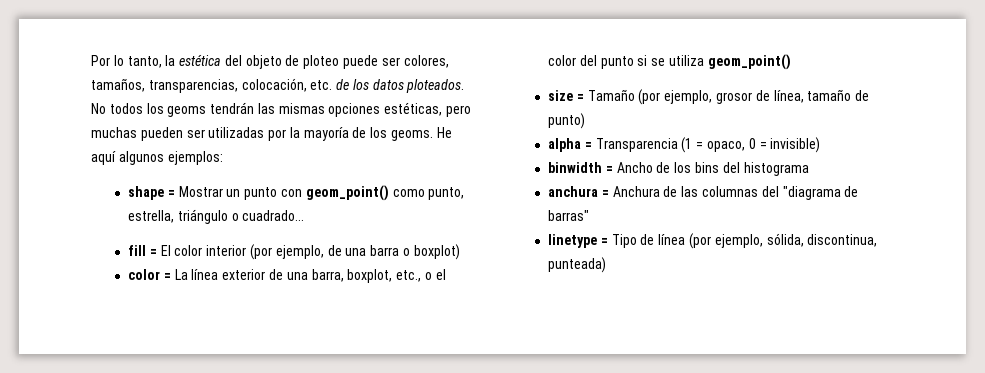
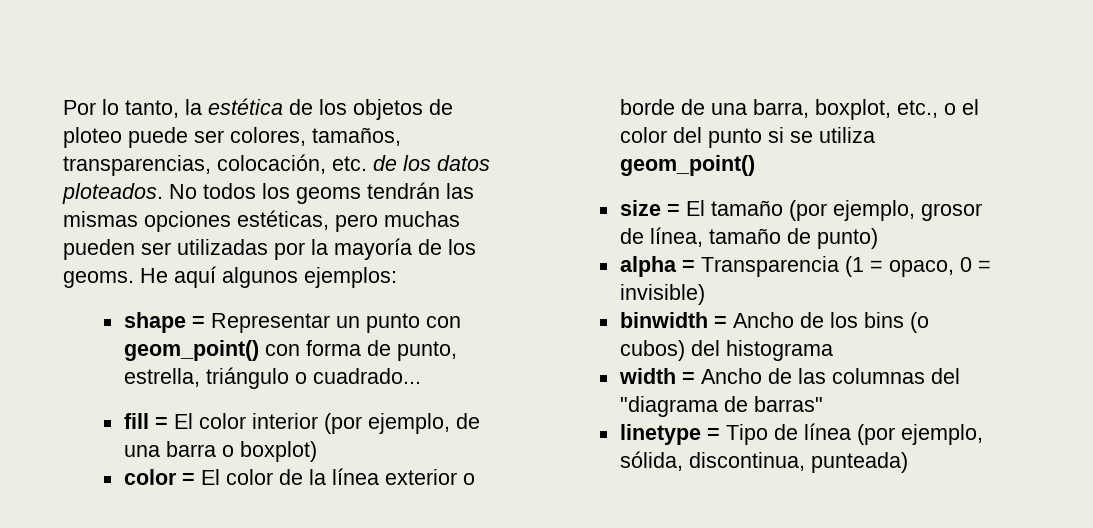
- Por lo tanto, la estética del objeto de ploteo puede ser colores, tamaños, transparencias, colocación, etc. de los datos ploteados.
+ Por lo tanto, la estética de los objetos de ploteo puede ser colores, tamaños, transparencias, colocación, etc. de los datos ploteados.
- shape = Mostrar un punto con geom_point() como punto, estrella, triángulo o cuadrado...
+ shape = Representar un punto con geom_point() con forma de punto, estrella, triángulo o cuadrado...
- color = La línea exterior de una barra, boxplot, etc., o el color del punto si se utiliza geom_point()
+ color = El color de la línea exterior o borde de una barra, boxplot, etc., o el color del punto si se utiliza geom_point()
- size = Tamaño (por ejemplo, grosor de línea, tamaño de punto)
+ size = El tamaño (por ejemplo, grosor de línea, tamaño de punto)
- binwidth = Ancho de los bins del histograma
+ binwidth = Ancho de los bins (o cubos) del histograma
- anchura = Anchura de las columnas del "diagrama de barras"
+ width = Ancho de las columnas del "diagrama de barras"

